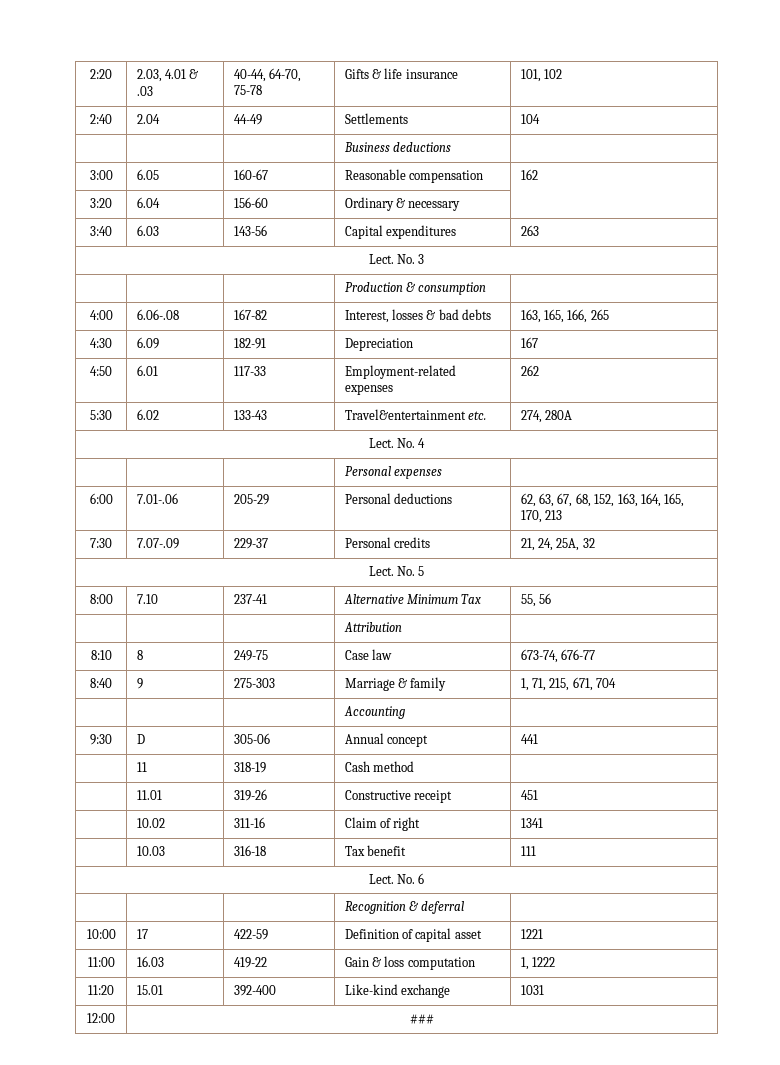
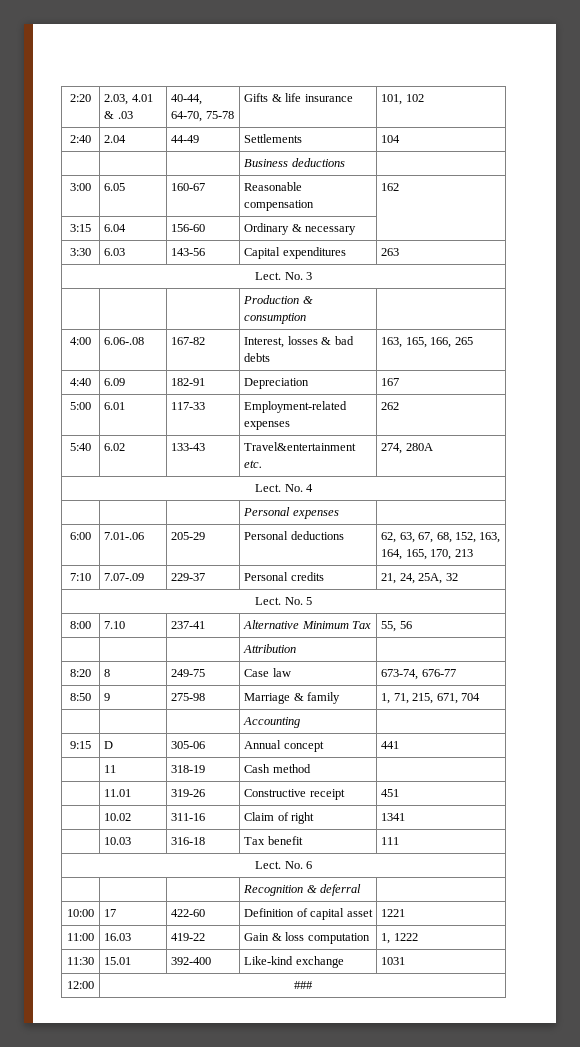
- 3:20 | 6.04 | 156-60 | Ordinary & necessary |
+ 3:15 | 6.04 | 156-60 | Ordinary & necessary |
- 3:40 | 6.03 | 143-56 | Capital expenditures | 263
+ 3:30 | 6.03 | 143-56 | Capital expenditures | 263
- 4:30 | 6.09 | 182-91 | Depreciation | 167
+ 4:40 | 6.09 | 182-91 | Depreciation | 167
- 4:50 | 6.01 | 117-33 | Employment-related expenses | 262
+ 5:00 | 6.01 | 117-33 | Employment-related expenses | 262
- 5:30 | 6.02 | 133-43 | Travel&entertainment etc. | 274, 280A
+ 5:40 | 6.02 | 133-43 | Travel&entertainment etc. | 274, 280A
- 7:30 | 7.07-.09 | 229-37 | Personal credits | 21, 24, 25A, 32
+ 7:10 | 7.07-.09 | 229-37 | Personal credits | 21, 24, 25A, 32
- 8:10 | 8 | 249-75 | Case law | 673-74, 676-77
+ 8:20 | 8 | 249-75 | Case law | 673-74, 676-77
- 8:40 | 9 | 275-303 | Marriage & family | 1, 71, 215, 671, 704
+ 8:50 | 9 | 275-98 | Marriage & family | 1, 71, 215, 671, 704
- 9:30 | D | 305-06 | Annual concept | 441
+ 9:15 | D | 305-06 | Annual concept | 441
- 10:00 | 17 | 422-59 | Definition of capital asset | 1221
+ 10:00 | 17 | 422-60 | Definition of capital asset | 1221
- 11:20 | 15.01 | 392-400 | Like-kind exchange | 1031
+ 11:30 | 15.01 | 392-400 | Like-kind exchange | 1031

